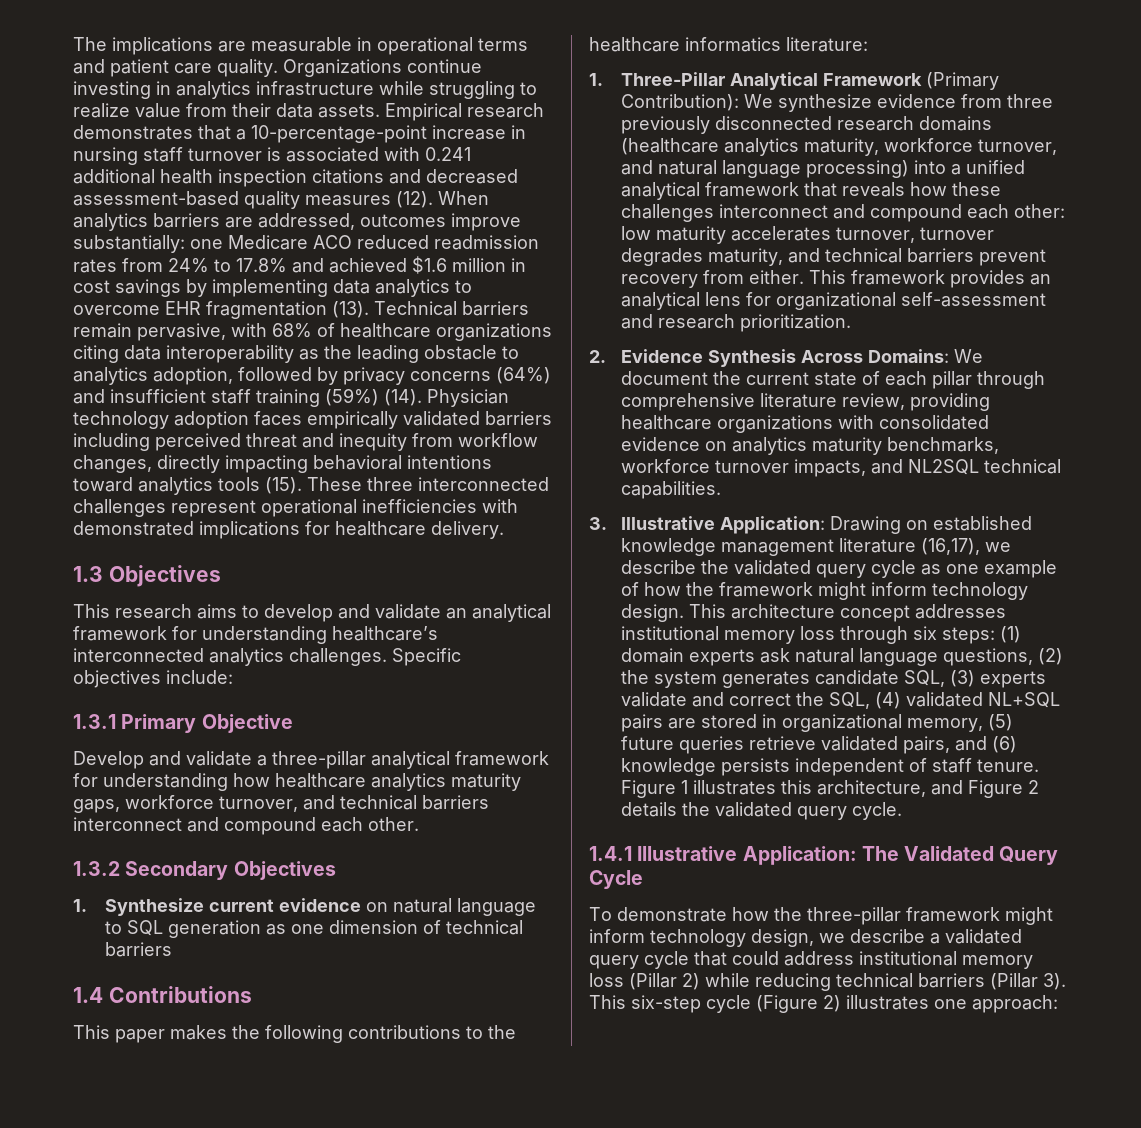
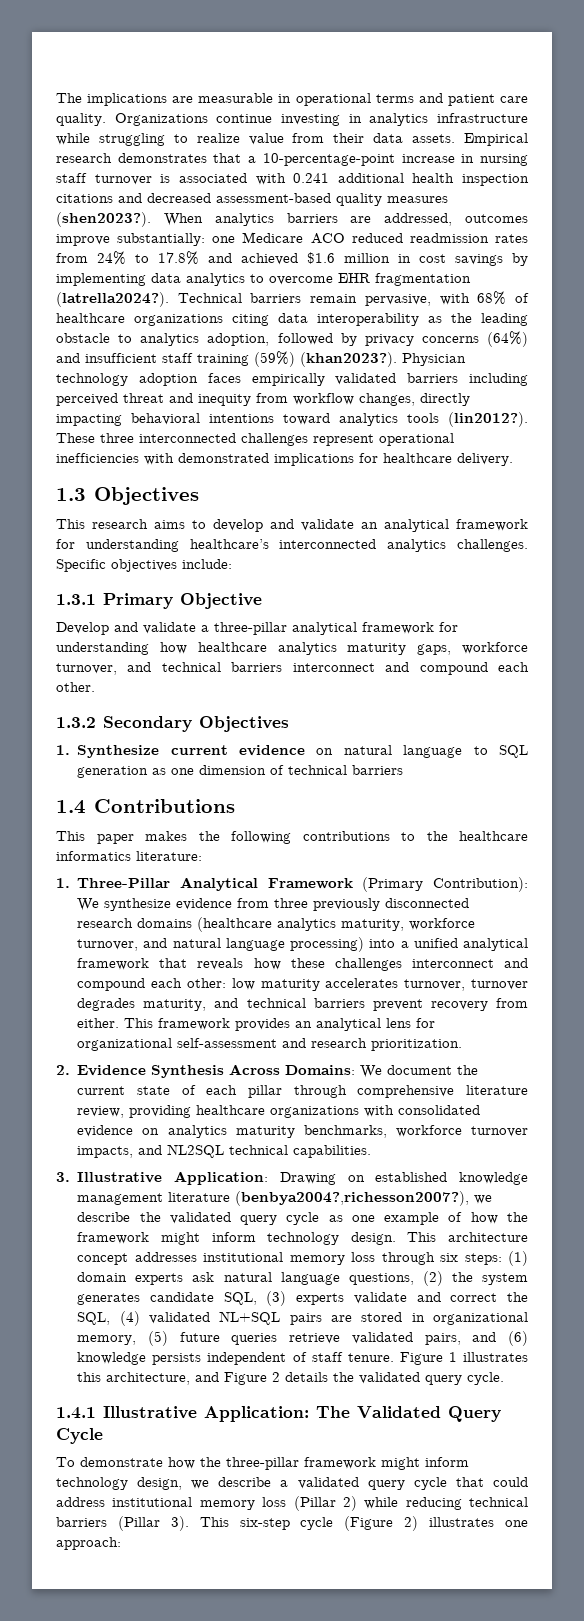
- Empirical research demonstrates that a 10-percentage-point increase in nursing staff turnover is associated with 0.241 additional health inspection citations and decreased assessment-based quality measures (12).
+ Empirical research demonstrates that a 10-percentage-point increase in nursing staff turnover is associated with 0.241 additional health inspection citations and decreased assessment-based quality measures (shen2023?).
- When analytics barriers are addressed, outcomes improve substantially: one Medicare ACO reduced readmission rates from 24% to 17.8% and achieved $1.6 million in cost savings by implementing data analytics to overcome EHR fragmentation (13).
+ When analytics barriers are addressed, outcomes improve substantially: one Medicare ACO reduced readmission rates from 24% to 17.8% and achieved $1.6 million in cost savings by implementing data analytics to overcome EHR fragmentation (latrella2024?).
- Technical barriers remain pervasive, with 68% of healthcare organizations citing data interoperability as the leading obstacle to analytics adoption, followed by privacy concerns (64%) and insufficient staff training (59%) (14).
+ Technical barriers remain pervasive, with 68% of healthcare organizations citing data interoperability as the leading obstacle to analytics adoption, followed by privacy concerns (64%) and insufficient staff training (59%) (khan2023?).
- Physician technology adoption faces empirically validated barriers including perceived threat and inequity from workflow changes, directly impacting behavioral intentions toward analytics tools (15).
+ Physician technology adoption faces empirically validated barriers including perceived threat and inequity from workflow changes, directly impacting behavioral intentions toward analytics tools (lin2012?).
- 3. Illustrative Application: Drawing on established knowledge management literature (16,17), we describe the validated query cycle as one example of how the framework might inform technology design.
+ 3. Illustrative Application: Drawing on established knowledge management literature (benbya2004?,richesson2007?), we describe the validated query cycle as one example of how the framework might inform technology design.

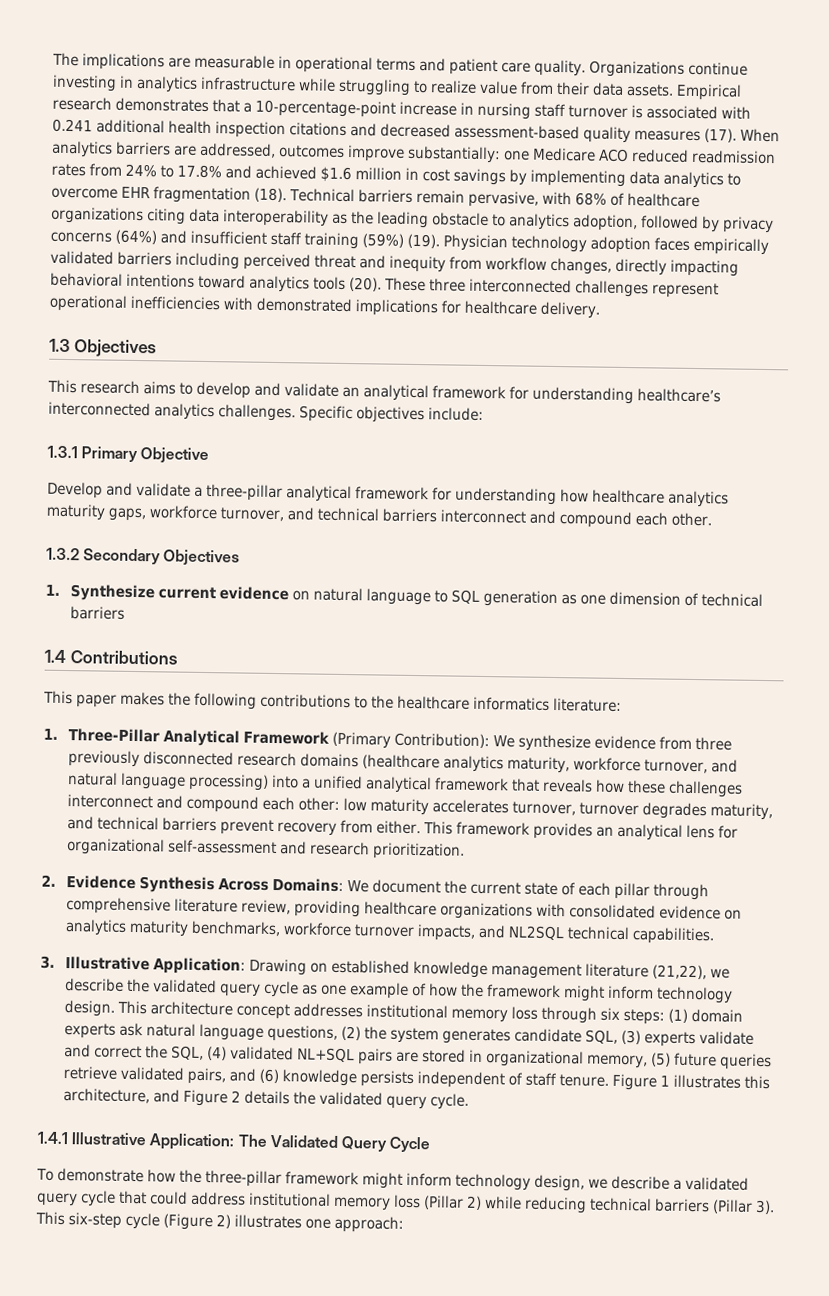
- Empirical research demonstrates that a 10-percentage-point increase in nursing staff turnover is associated with 0.241 additional health inspection citations and decreased assessment-based quality measures (shen2023?).
+ Empirical research demonstrates that a 10-percentage-point increase in nursing staff turnover is associated with 0.241 additional health inspection citations and decreased assessment-based quality measures (17).
- When analytics barriers are addressed, outcomes improve substantially: one Medicare ACO reduced readmission rates from 24% to 17.8% and achieved $1.6 million in cost savings by implementing data analytics to overcome EHR fragmentation (latrella2024?).
+ When analytics barriers are addressed, outcomes improve substantially: one Medicare ACO reduced readmission rates from 24% to 17.8% and achieved $1.6 million in cost savings by implementing data analytics to overcome EHR fragmentation (18).
- Technical barriers remain pervasive, with 68% of healthcare organizations citing data interoperability as the leading obstacle to analytics adoption, followed by privacy concerns (64%) and insufficient staff training (59%) (khan2023?).
+ Technical barriers remain pervasive, with 68% of healthcare organizations citing data interoperability as the leading obstacle to analytics adoption, followed by privacy concerns (64%) and insufficient staff training (59%) (19).
- Physician technology adoption faces empirically validated barriers including perceived threat and inequity from workflow changes, directly impacting behavioral intentions toward analytics tools (lin2012?).
+ Physician technology adoption faces empirically validated barriers including perceived threat and inequity from workflow changes, directly impacting behavioral intentions toward analytics tools (20).
- 3. Illustrative Application: Drawing on established knowledge management literature (benbya2004?,richesson2007?), we describe the validated query cycle as one example of how the framework might inform technology design.
+ 3. Illustrative Application: Drawing on established knowledge management literature (21,22), we describe the validated query cycle as one example of how the framework might inform technology design.

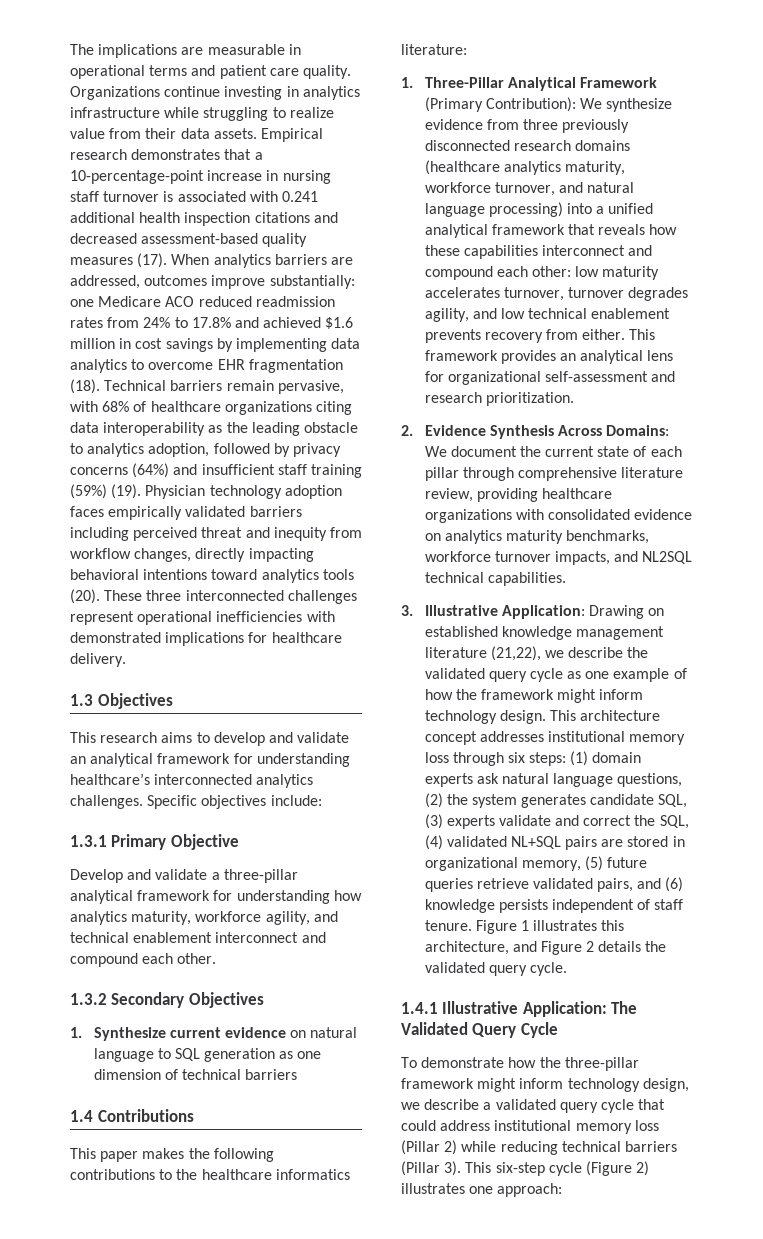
- Develop and validate a three-pillar analytical framework for understanding how healthcare analytics maturity gaps, workforce turnover, and technical barriers interconnect and compound each other.
+ Develop and validate a three-pillar analytical framework for understanding how analytics maturity, workforce agility, and technical enablement interconnect and compound each other.
- 1. Three-Pillar Analytical Framework (Primary Contribution): We synthesize evidence from three previously disconnected research domains (healthcare analytics maturity, workforce turnover, and natural language processing) into a unified analytical framework that reveals how these challenges interconnect and compound each other: low maturity accelerates turnover, turnover degrades maturity, and technical barriers prevent recovery from either.
+ 1. Three-Pillar Analytical Framework (Primary Contribution): We synthesize evidence from three previously disconnected research domains (healthcare analytics maturity, workforce turnover, and natural language processing) into a unified analytical framework that reveals how these capabilities interconnect and compound each other: low maturity accelerates turnover, turnover degrades agility, and low technical enablement prevents recovery from either.

